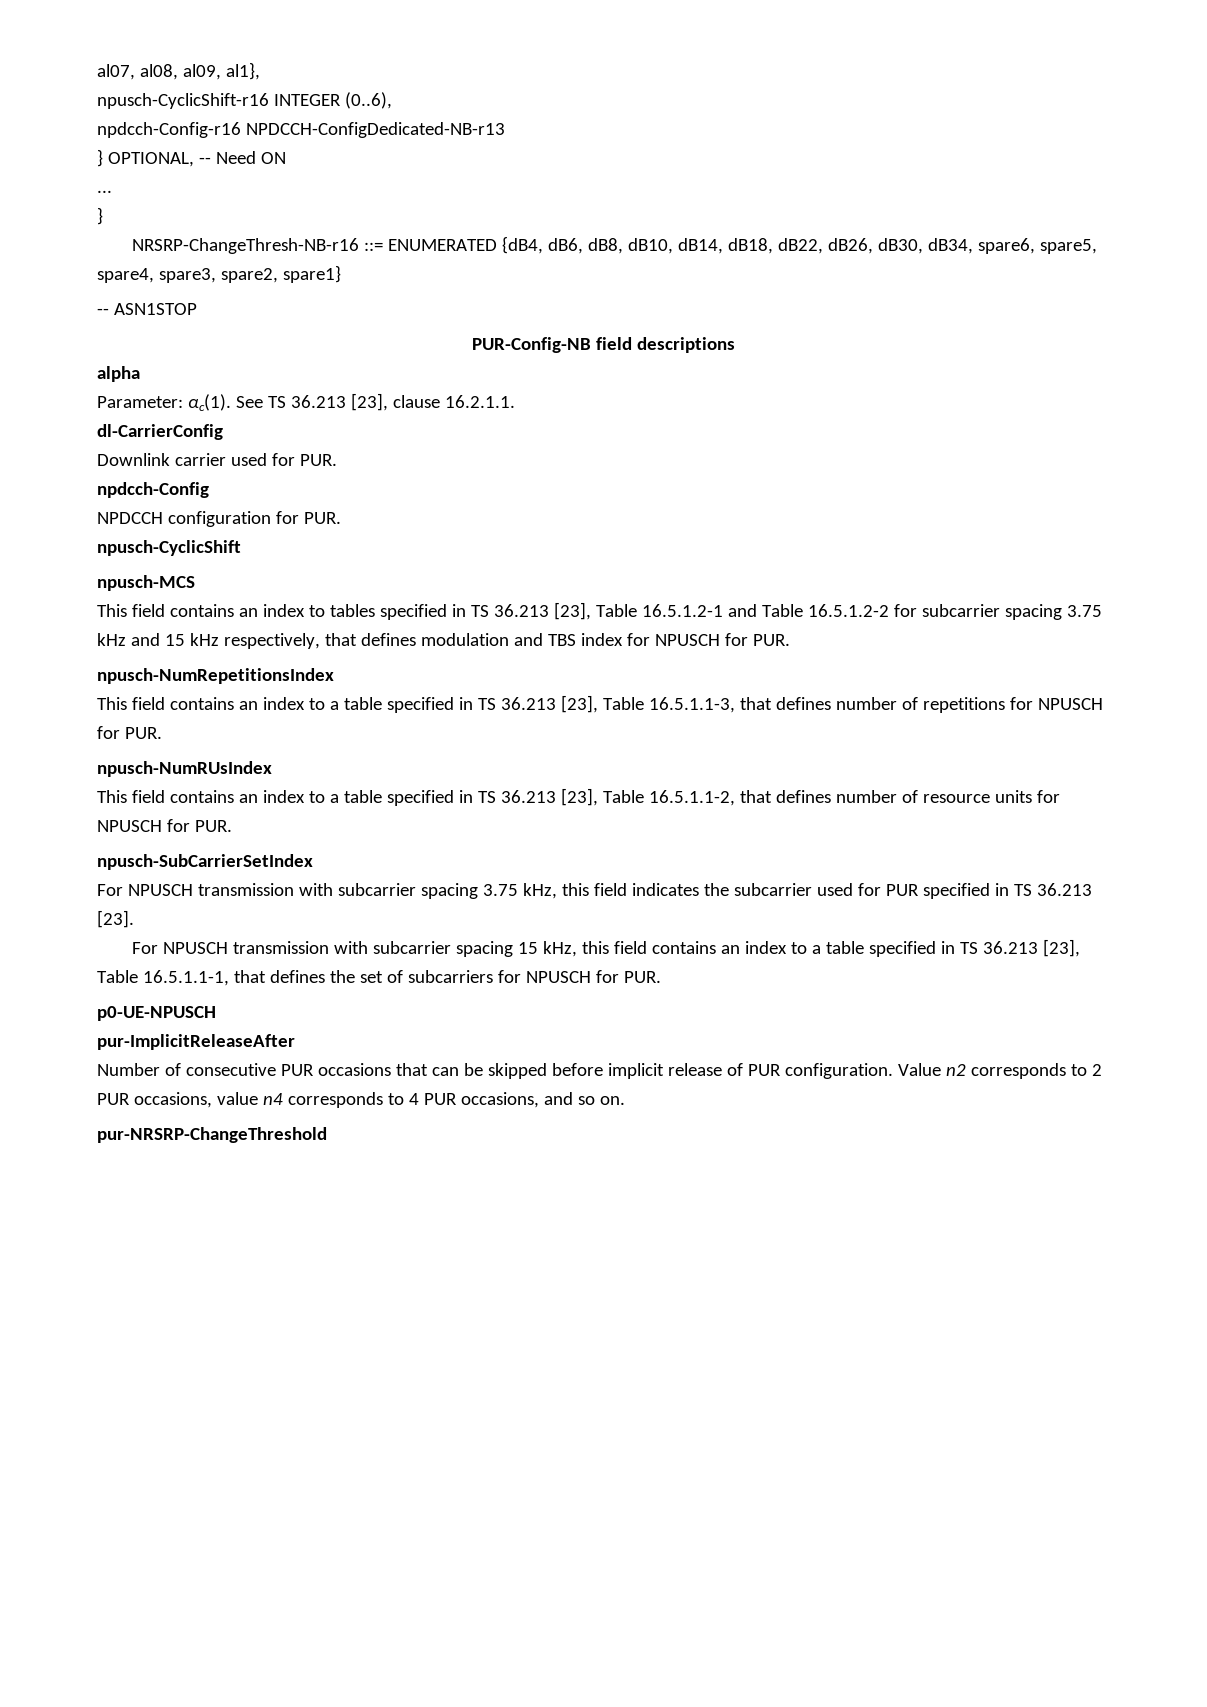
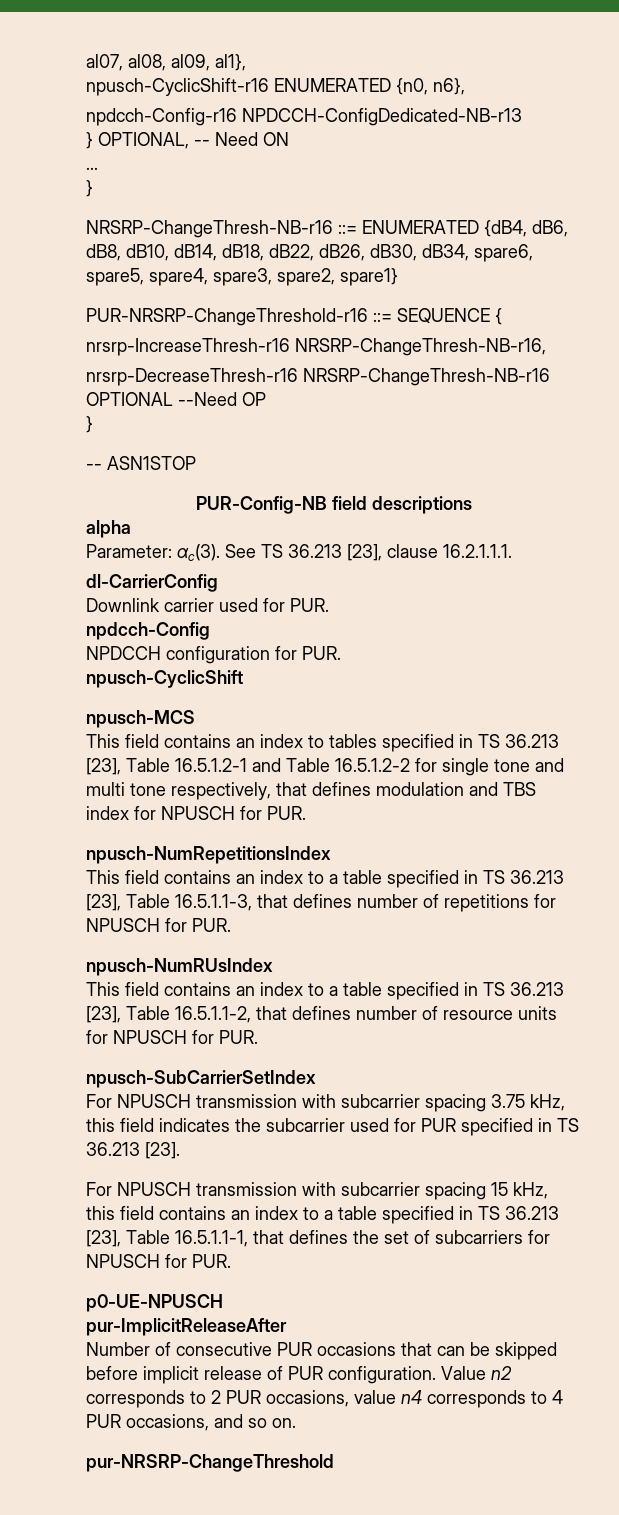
- npusch-CyclicShift-r16 INTEGER (0..6),
+ npusch-CyclicShift-r16 ENUMERATED {n0, n6},
+ PUR-NRSRP-ChangeThreshold-r16 ::= SEQUENCE {
+ nrsrp-IncreaseThresh-r16 NRSRP-ChangeThresh-NB-r16,
+ nrsrp-DecreaseThresh-r16 NRSRP-ChangeThresh-NB-r16 OPTIONAL --Need OP
+ }
- Parameter: αc(1).
+ Parameter: αc(3).
- See TS 36.213 [23], clause 16.2.1.1.
+ See TS 36.213 [23], clause 16.2.1.1.1.
- This field contains an index to tables specified in TS 36.213 [23], Table 16.5.1.2-1 and Table 16.5.1.2-2 for subcarrier spacing 3.75 kHz and 15 kHz respectively, that defines modulation and TBS index for NPUSCH for PUR.
+ This field contains an index to tables specified in TS 36.213 [23], Table 16.5.1.2-1 and Table 16.5.1.2-2 for single tone and multi tone respectively, that defines modulation and TBS index for NPUSCH for PUR.

